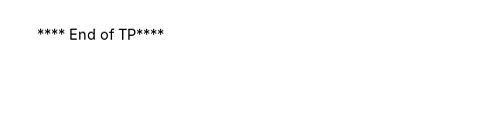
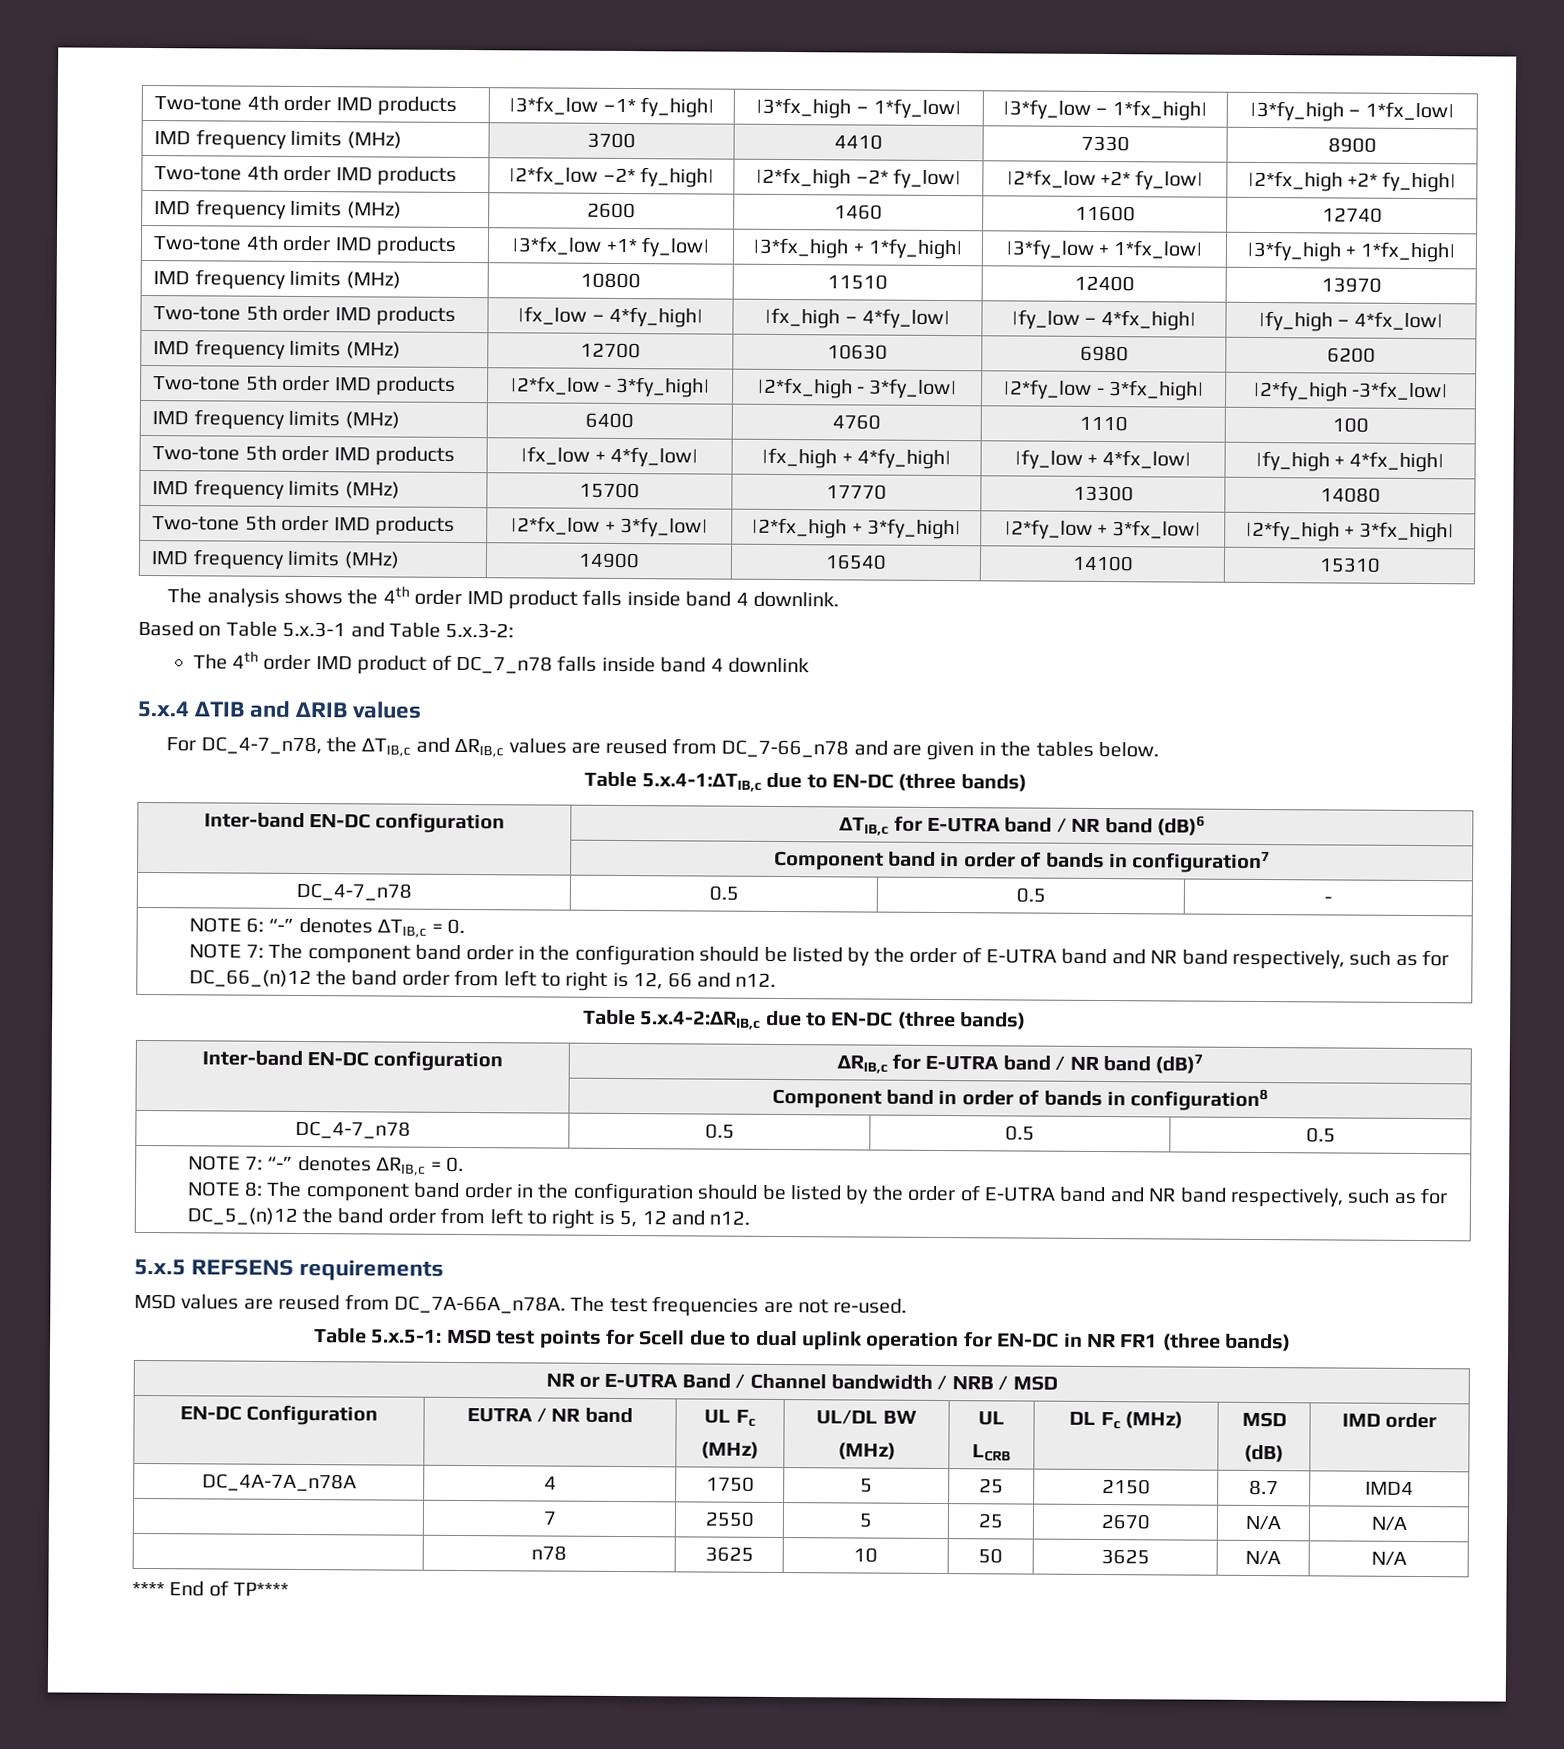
+ Two-tone 4th order IMD products | |3*fx_low –1* fy_high| | |3*fx_high – 1*fy_low| | |3*fy_low – 1*fx_high| | |3*fy_high – 1*fx_low|
+ IMD frequency limits (MHz) | 3700 | 4410 | 7330 | 8900
+ Two-tone 4th order IMD products | |2*fx_low –2* fy_high| | |2*fx_high –2* fy_low| | |2*fx_low +2* fy_low| | |2*fx_high +2* fy_high|
+ IMD frequency limits (MHz) | 2600 | 1460 | 11600 | 12740
+ Two-tone 4th order IMD products | |3*fx_low +1* fy_low| | |3*fx_high + 1*fy_high| | |3*fy_low + 1*fx_low| | |3*fy_high + 1*fx_high|
+ IMD frequency limits (MHz) | 10800 | 11510 | 12400 | 13970
+ Two-tone 5th order IMD products | |fx_low – 4*fy_high| | |fx_high – 4*fy_low| | |fy_low – 4*fx_high| | |fy_high – 4*fx_low|
+ IMD frequency limits (MHz) | 12700 | 10630 | 6980 | 6200
+ Two-tone 5th order IMD products | |2*fx_low - 3*fy_high| | |2*fx_high - 3*fy_low| | |2*fy_low - 3*fx_high| | |2*fy_high -3*fx_low|
+ IMD frequency limits (MHz) | 6400 | 4760 | 1110 | 100
+ Two-tone 5th order IMD products | |fx_low + 4*fy_low| | |fx_high + 4*fy_high| | |fy_low + 4*fx_low| | |fy_high + 4*fx_high|
+ IMD frequency limits (MHz) | 15700 | 17770 | 13300 | 14080
+ Two-tone 5th order IMD products | |2*fx_low + 3*fy_low| | |2*fx_high + 3*fy_high| | |2*fy_low + 3*fx_low| | |2*fy_high + 3*fx_high|
+ IMD frequency limits (MHz) | 14900 | 16540 | 14100 | 15310
+ The analysis shows the 4th order IMD product falls inside band 4 downlink.
+ Based on Table 5.x.3-1 and Table 5.x.3-2:
+ The 4th order IMD product of DC_7_n78 falls inside band 4 downlink
+ 5.x.4 ∆TIB and ∆RIB values
+ For DC_4-7_n78, the ΔTIB,c and ΔRIB,c values are reused from DC_7-66_n78 and are given in the tables below.
+ Table 5.x.4-1:ΔTIB,c due to EN-DC (three bands)
+ Inter-band EN-DC configuration | ΔTIB,c for E-UTRA band / NR band (dB)6
+ | Component band in order of bands in configuration7
+ DC_4-7_n78 | 0.5 | 0.5 | -
+ NOTE 6: “-” denotes ΔTIB,c = 0.
+ NOTE 7: The component band order in the configuration should be listed by the order of E-UTRA band and NR band respectively, such as for DC_66_(n)12 the band order from left to right is 12, 66 and n12.
+ Table 5.x.4-2:ΔRIB,c due to EN-DC (three bands)
+ Inter-band EN-DC configuration | ΔRIB,c for E-UTRA band / NR band (dB)7
+ | Component band in order of bands in configuration8
+ DC_4-7_n78 | 0.5 | 0.5 | 0.5
+ NOTE 7: “-” denotes ΔRIB,c = 0.
+ NOTE 8: The component band order in the configuration should be listed by the order of E-UTRA band and NR band respectively, such as for DC_5_(n)12 the band order from left to right is 5, 12 and n12.
+ 5.x.5 REFSENS requirements
+ MSD values are reused from DC_7A-66A_n78A. The test frequencies are not re-used.
+ Table 5.x.5-1: MSD test points for Scell due to dual uplink operation for EN-DC in NR FR1 (three bands)
+ NR or E-UTRA Band / Channel bandwidth / NRB / MSD
+ EN-DC Configuration | EUTRA / NR band | UL Fc
+ (MHz) | UL/DL BW
+ (MHz) | UL
+ LCRB | DL Fc (MHz) | MSD
+ (dB) | IMD order
+ DC_4A-7A_n78A | 4 | 1750 | 5 | 25 | 2150 | 8.7 | IMD4
+ | 7 | 2550 | 5 | 25 | 2670 | N/A | N/A
+ | n78 | 3625 | 10 | 50 | 3625 | N/A | N/A

